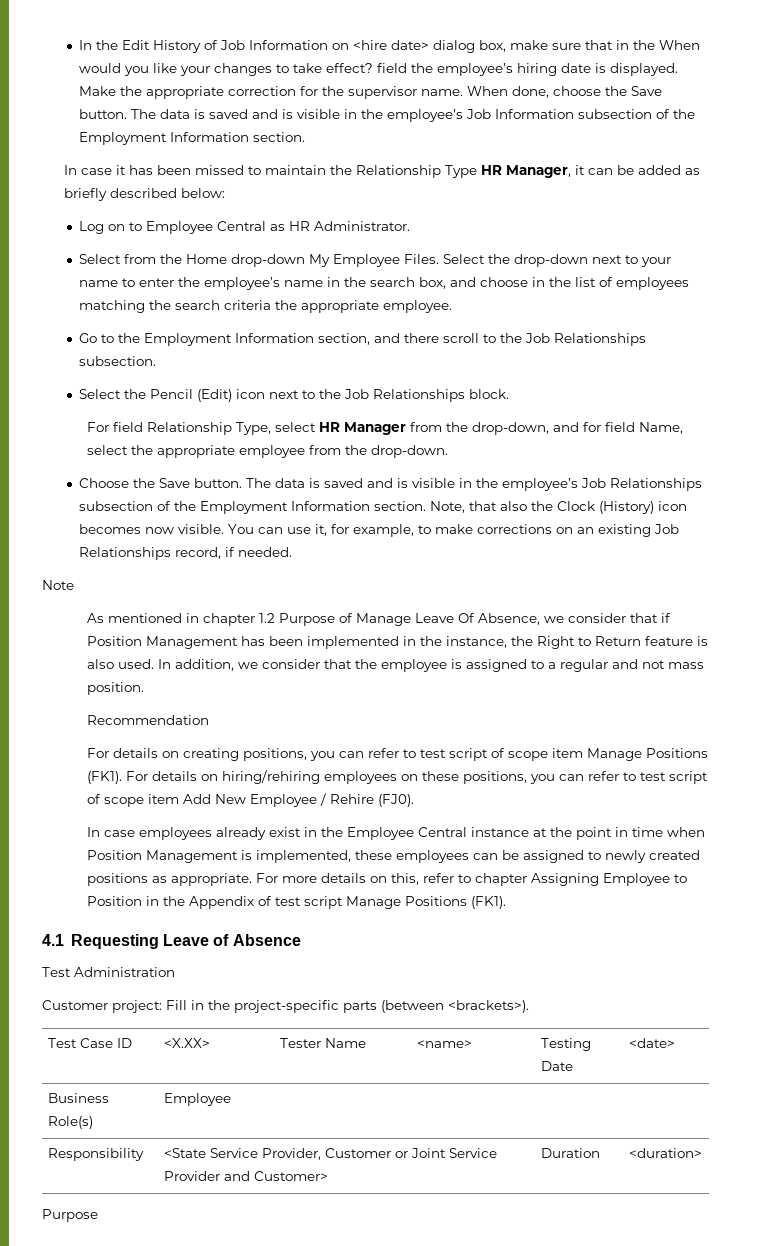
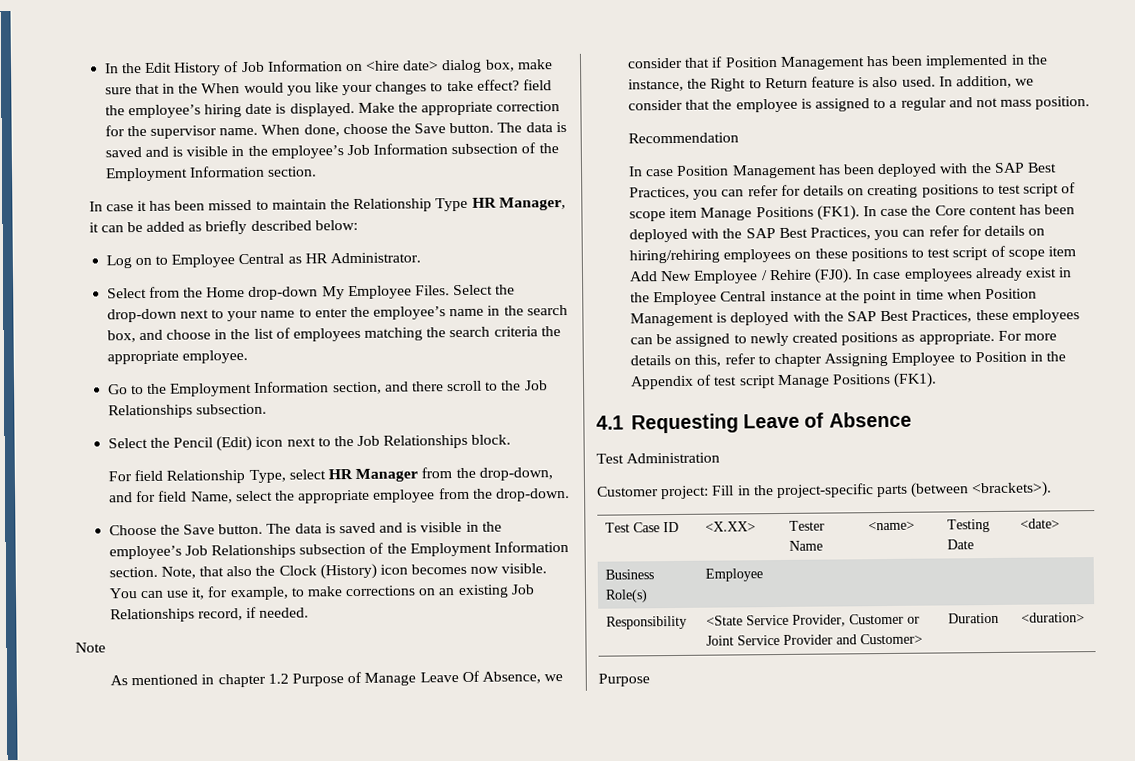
- For details on creating positions, you can refer to test script of scope item Manage Positions (FK1).
+ In case Position Management has been deployed with the SAP Best Practices, you can refer for details on creating positions to test script of scope item Manage Positions (FK1).
- For details on hiring/rehiring employees on these positions, you can refer to test script of scope item Add New Employee / Rehire (FJ0).
- In case employees already exist in the Employee Central instance at the point in time when Position Management is implemented, these employees can be assigned to newly created positions as appropriate.
+ In case the Core content has been deployed with the SAP Best Practices, you can refer for details on hiring/rehiring employees on these positions to test script of scope item Add New Employee / Rehire (FJ0). In case employees already exist in the Employee Central instance at the point in time when Position Management is deployed with the SAP Best Practices, these employees can be assigned to newly created positions as appropriate.

